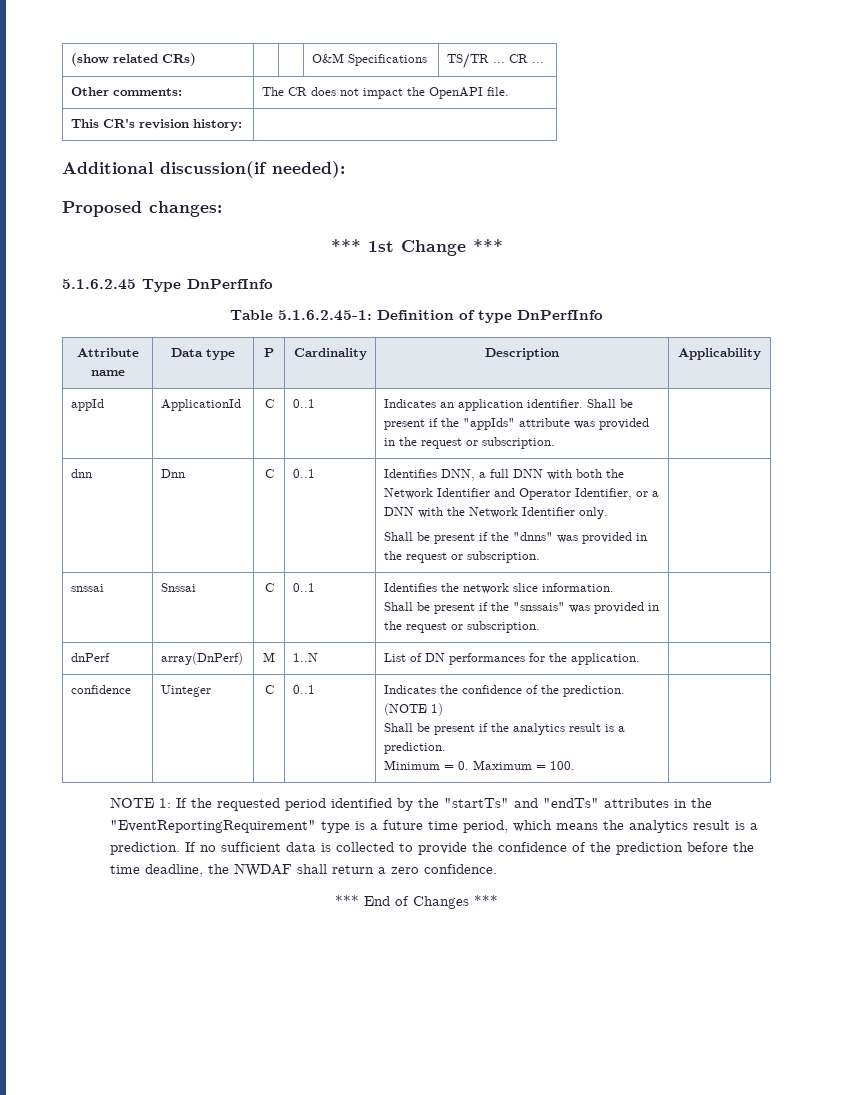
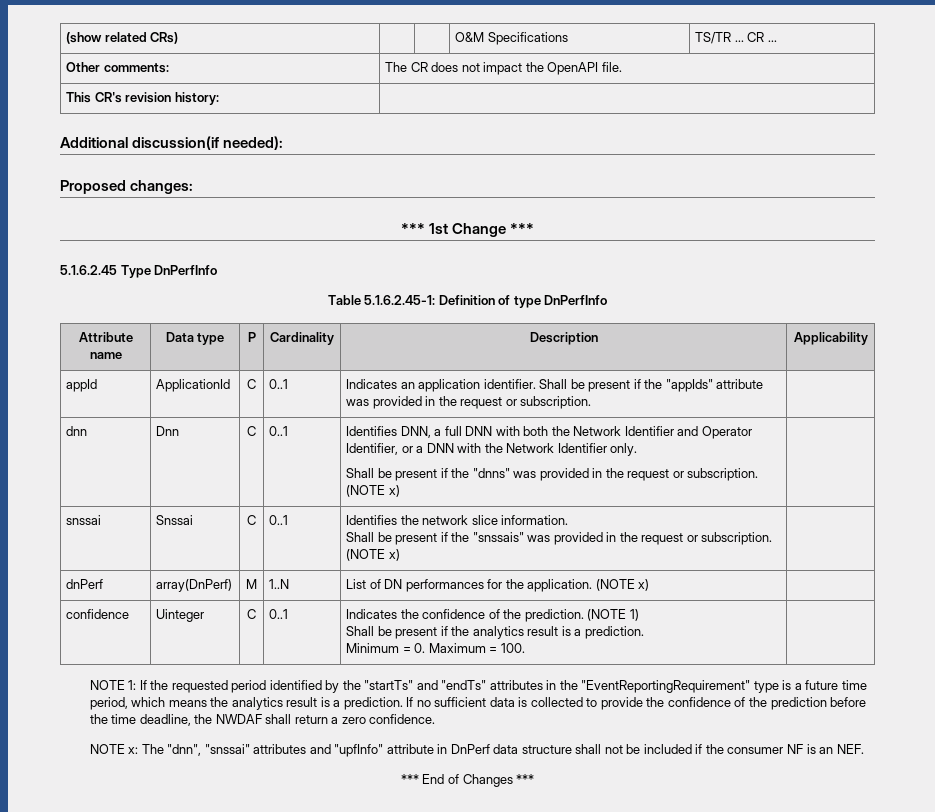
  dnn | Dnn | C | 0..1 | Identifies DNN, a full DNN with both the Network Identifier and Operator Identifier, or a DNN with the Network Identifier only.
- Shall be present if the "dnns" was provided in the request or subscription. |
+ Shall be present if the "dnns" was provided in the request or subscription. (NOTE x) |
  snssai | Snssai | C | 0..1 | Identifies the network slice information.
- Shall be present if the "snssais" was provided in the request or subscription. |
+ Shall be present if the "snssais" was provided in the request or subscription. (NOTE x) |
- dnPerf | array(DnPerf) | M | 1..N | List of DN performances for the application. |
+ dnPerf | array(DnPerf) | M | 1..N | List of DN performances for the application. (NOTE x) |
+ NOTE x: The "dnn", "snssai" attributes and "upfInfo" attribute in DnPerf data structure shall not be included if the consumer NF is an NEF.

